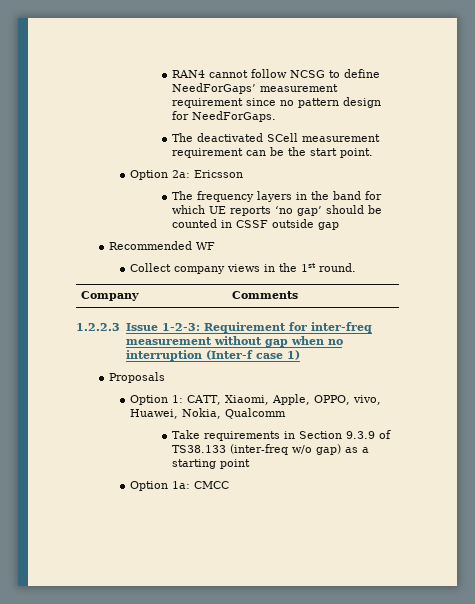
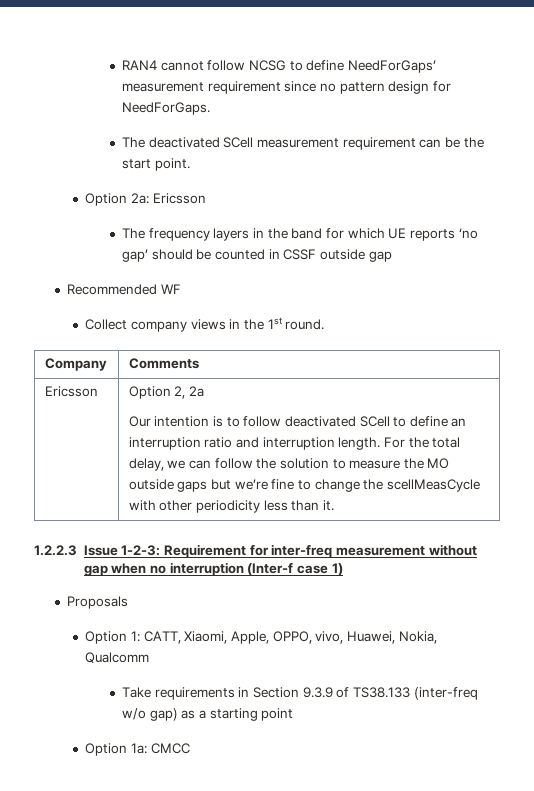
+ Ericsson | Option 2, 2a
+ Our intention is to follow deactivated SCell to define an interruption ratio and interruption length. For the total delay, we can follow the solution to measure the MO outside gaps but we’re fine to change the scellMeasCycle with other periodicity less than it.

